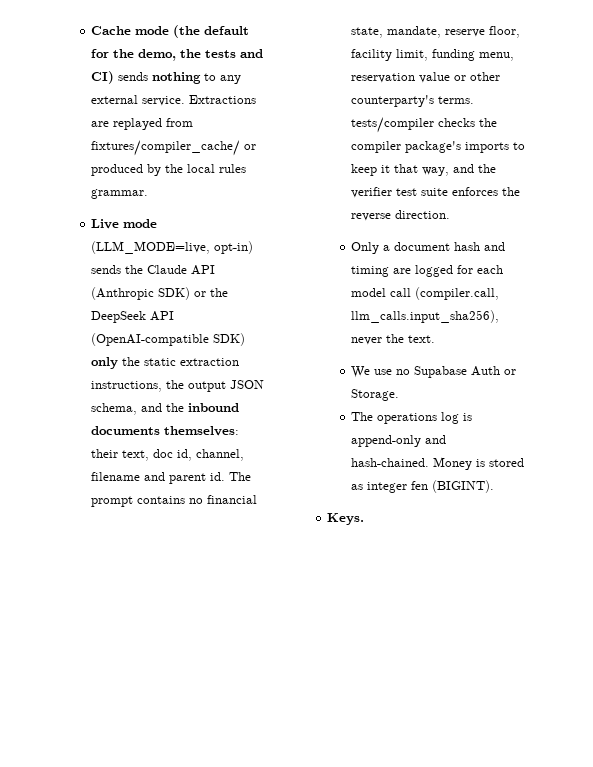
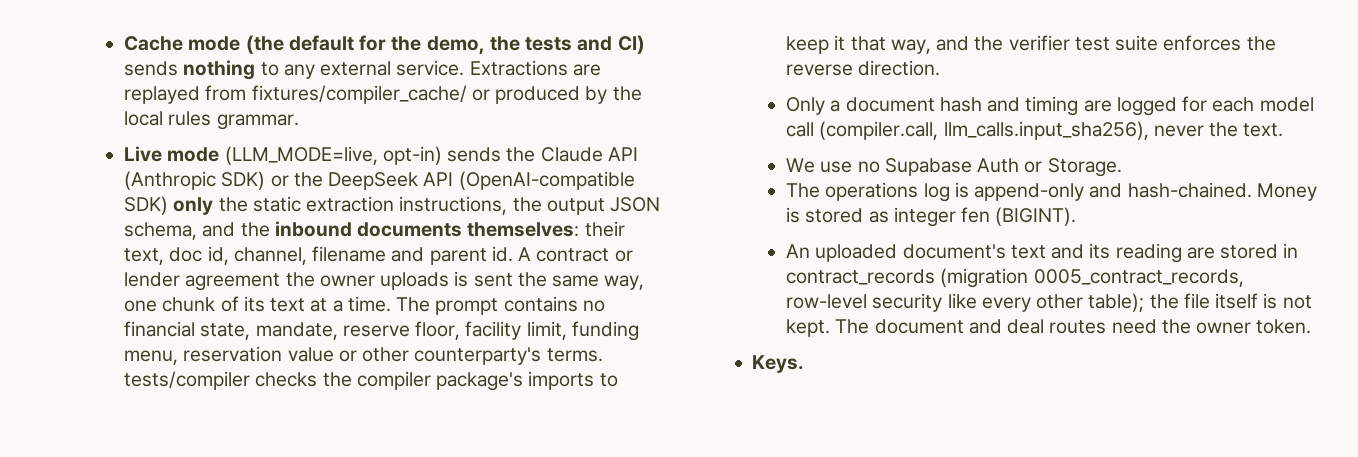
+ A contract or lender agreement the owner uploads is sent the same way, one chunk of its text at a time.
+ An uploaded document's text and its reading are stored in contract_records (migration 0005_contract_records, row-level security like every other table); the file itself is not kept. The document and deal routes need the owner token.

